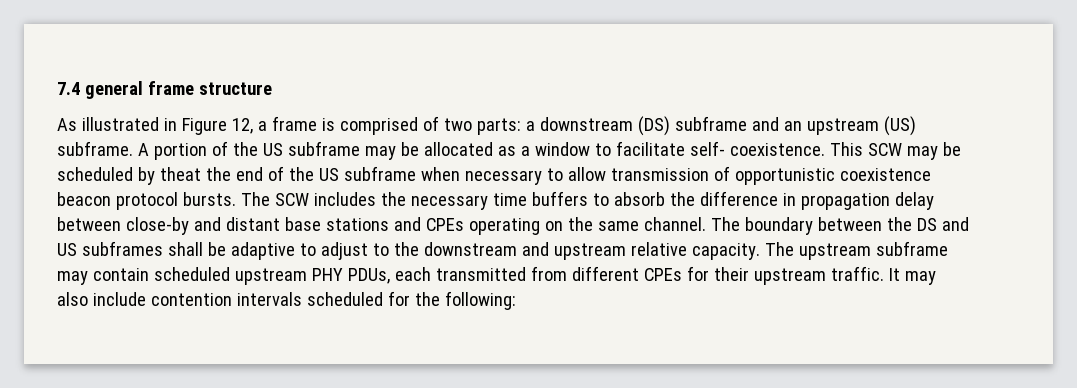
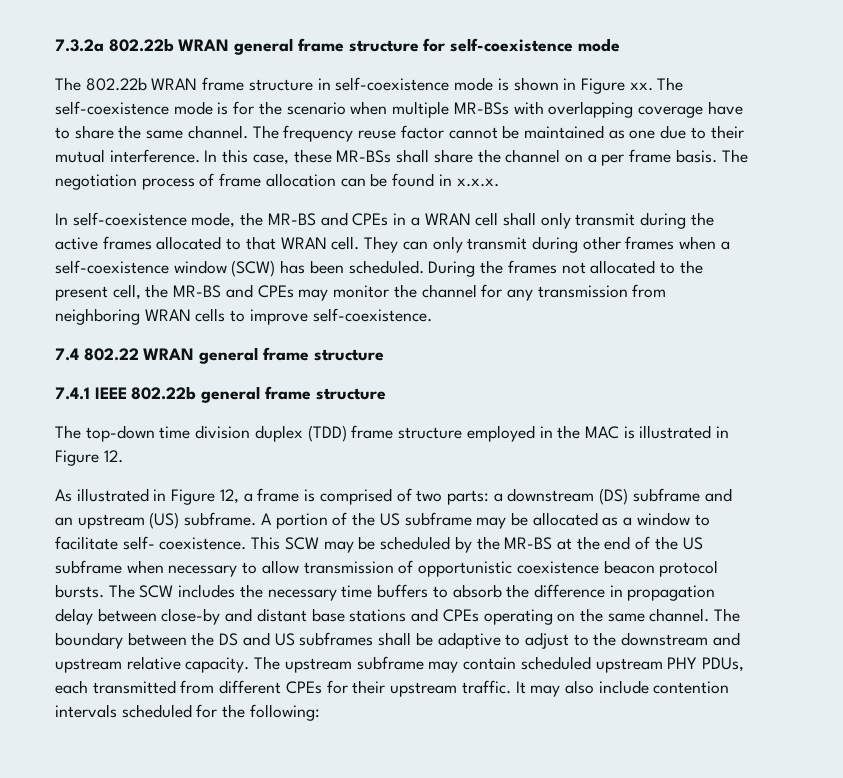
- 7.4 general frame structure
+ 7.3.2a 802.22b WRAN general frame structure for self-coexistence mode
+ The 802.22b WRAN frame structure in self-coexistence mode is shown in Figure xx. The self-coexistence mode is for the scenario when multiple MR-BSs with overlapping coverage have to share the same channel. The frequency reuse factor cannot be maintained as one due to their mutual interference. In this case, these MR-BSs shall share the channel on a per frame basis. The negotiation process of frame allocation can be found in x.x.x.
+ In self-coexistence mode, the MR-BS and CPEs in a WRAN cell shall only transmit during the active frames allocated to that WRAN cell. They can only transmit during other frames when a self-coexistence window (SCW) has been scheduled. During the frames not allocated to the present cell, the MR-BS and CPEs may monitor the channel for any transmission from neighboring WRAN cells to improve self-coexistence.
+ 7.4 802.22 WRAN general frame structure
+ 7.4.1 IEEE 802.22b general frame structure
+ The top-down time division duplex (TDD) frame structure employed in the MAC is illustrated in Figure 12.
- This SCW may be scheduled by theat the end of the US subframe when necessary to allow transmission of opportunistic coexistence beacon protocol bursts.
+ This SCW may be scheduled by the MR-BS at the end of the US subframe when necessary to allow transmission of opportunistic coexistence beacon protocol bursts.

